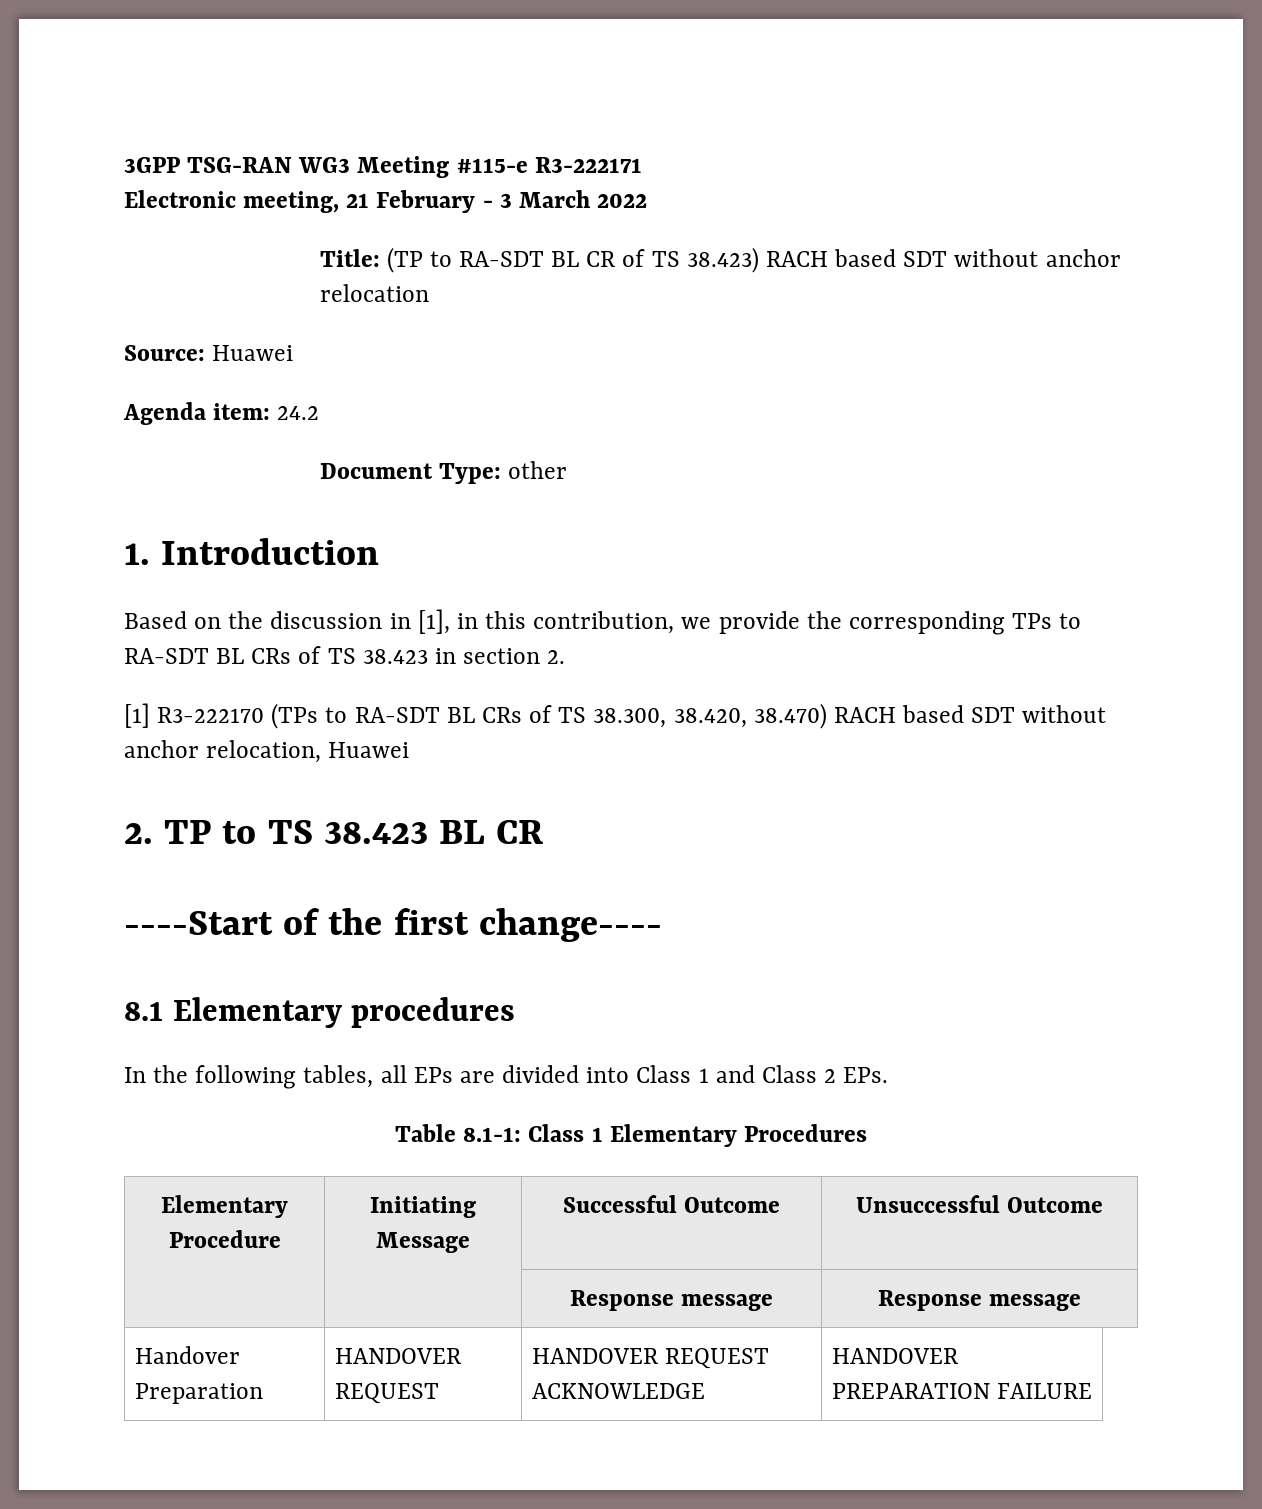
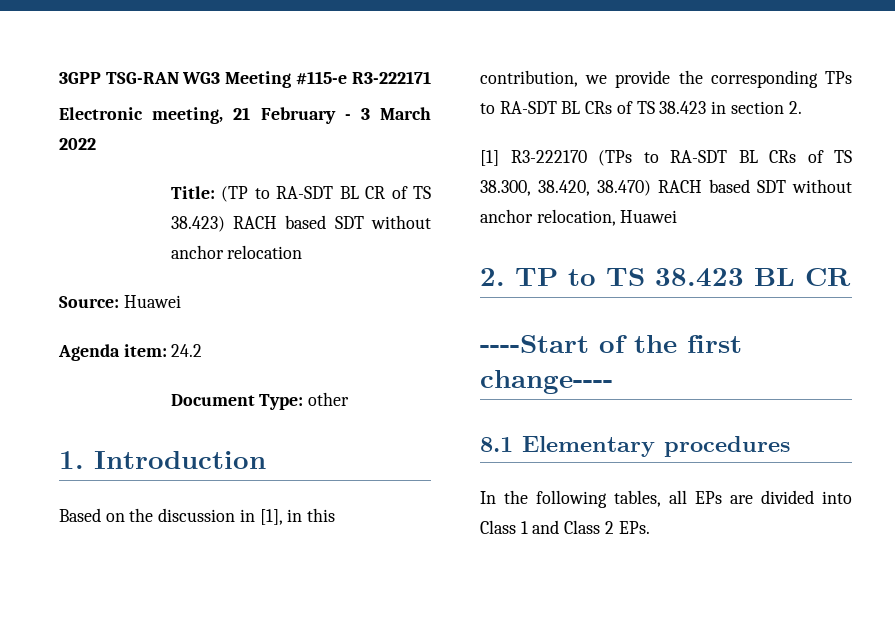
- Table 8.1-1: Class 1 Elementary Procedures
- Elementary Procedure | Initiating Message | Successful Outcome | Unsuccessful Outcome
- | | Response message | Response message
- Handover Preparation | HANDOVER REQUEST | HANDOVER REQUEST ACKNOWLEDGE | HANDOVER PREPARATION FAILURE

